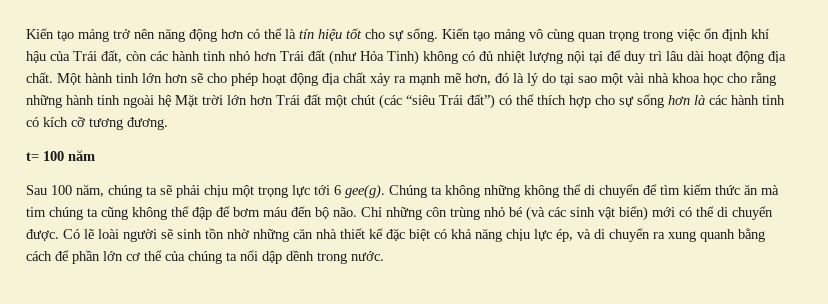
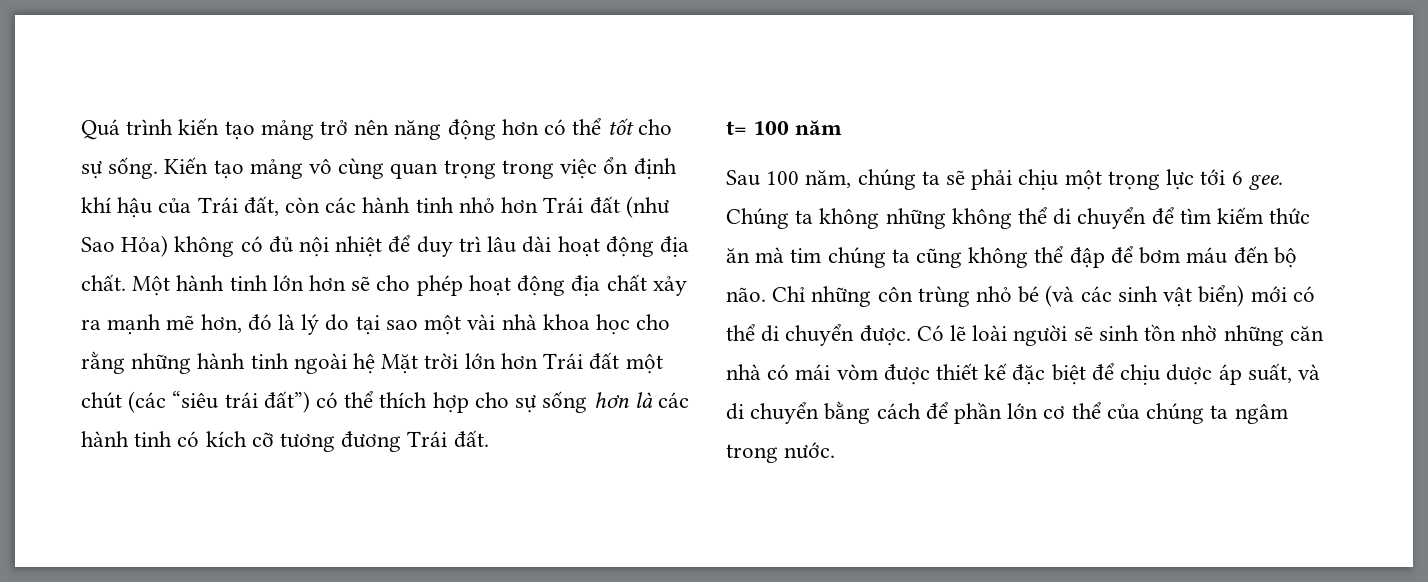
- Kiến tạo mảng trở nên năng động hơn có thể là tín hiệu tốt cho sự sống.
+ Quá trình kiến tạo mảng trở nên năng động hơn có thể tốt cho sự sống.
- Kiến tạo mảng vô cùng quan trọng trong việc ổn định khí hậu của Trái đất, còn các hành tinh nhỏ hơn Trái đất (như Hỏa Tinh) không có đủ nhiệt lượng nội tại để duy trì lâu dài hoạt động địa chất.
+ Kiến tạo mảng vô cùng quan trọng trong việc ổn định khí hậu của Trái đất, còn các hành tinh nhỏ hơn Trái đất (như Sao Hỏa) không có đủ nội nhiệt để duy trì lâu dài hoạt động địa chất.
- Một hành tinh lớn hơn sẽ cho phép hoạt động địa chất xảy ra mạnh mẽ hơn, đó là lý do tại sao một vài nhà khoa học cho rằng những hành tinh ngoài hệ Mặt trời lớn hơn Trái đất một chút (các “siêu Trái đất”) có thể thích hợp cho sự sống hơn là các hành tinh có kích cỡ tương đương.
+ Một hành tinh lớn hơn sẽ cho phép hoạt động địa chất xảy ra mạnh mẽ hơn, đó là lý do tại sao một vài nhà khoa học cho rằng những hành tinh ngoài hệ Mặt trời lớn hơn Trái đất một chút (các “siêu trái đất”) có thể thích hợp cho sự sống hơn là các hành tinh có kích cỡ tương đương Trái đất.
- Sau 100 năm, chúng ta sẽ phải chịu một trọng lực tới 6 gee(g).
+ Sau 100 năm, chúng ta sẽ phải chịu một trọng lực tới 6 gee.
- Có lẽ loài người sẽ sinh tồn nhờ những căn nhà thiết kế đặc biệt có khả năng chịu lực ép, và di chuyển ra xung quanh bằng cách để phần lớn cơ thể của chúng ta nổi dập dềnh trong nước.
+ Có lẽ loài người sẽ sinh tồn nhờ những căn nhà có mái vòm được thiết kế đặc biệt để chịu dược áp suất, và di chuyển bằng cách để phần lớn cơ thể của chúng ta ngâm trong nước.

